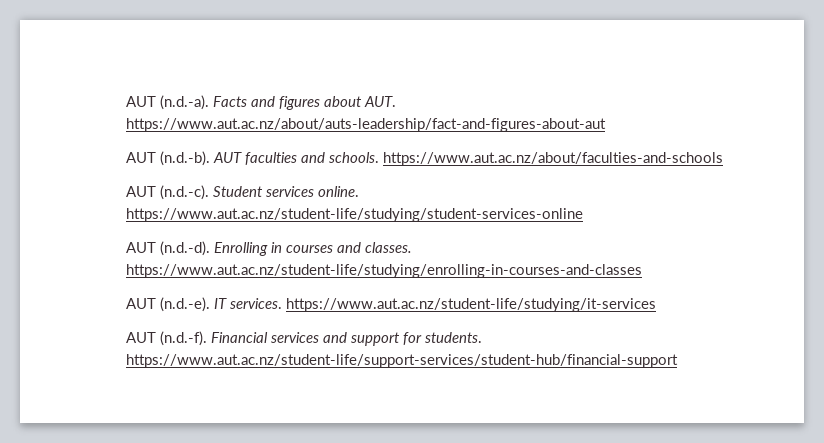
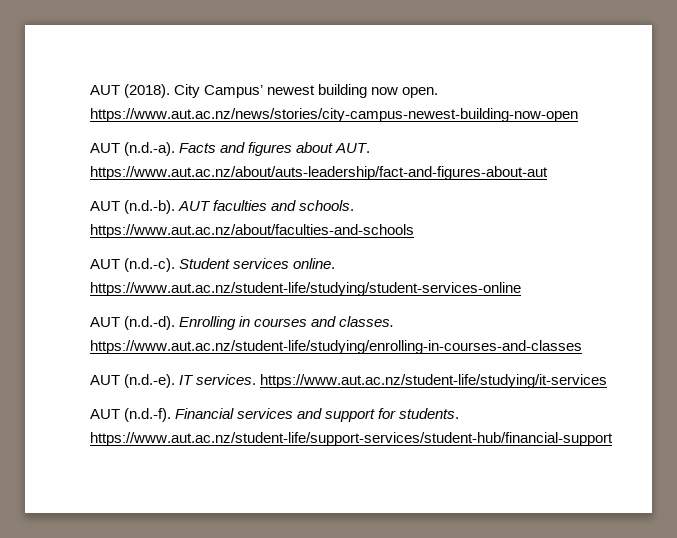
+ AUT (2018). City Campus’ newest building now open. https://www.aut.ac.nz/news/stories/city-campus-newest-building-now-open

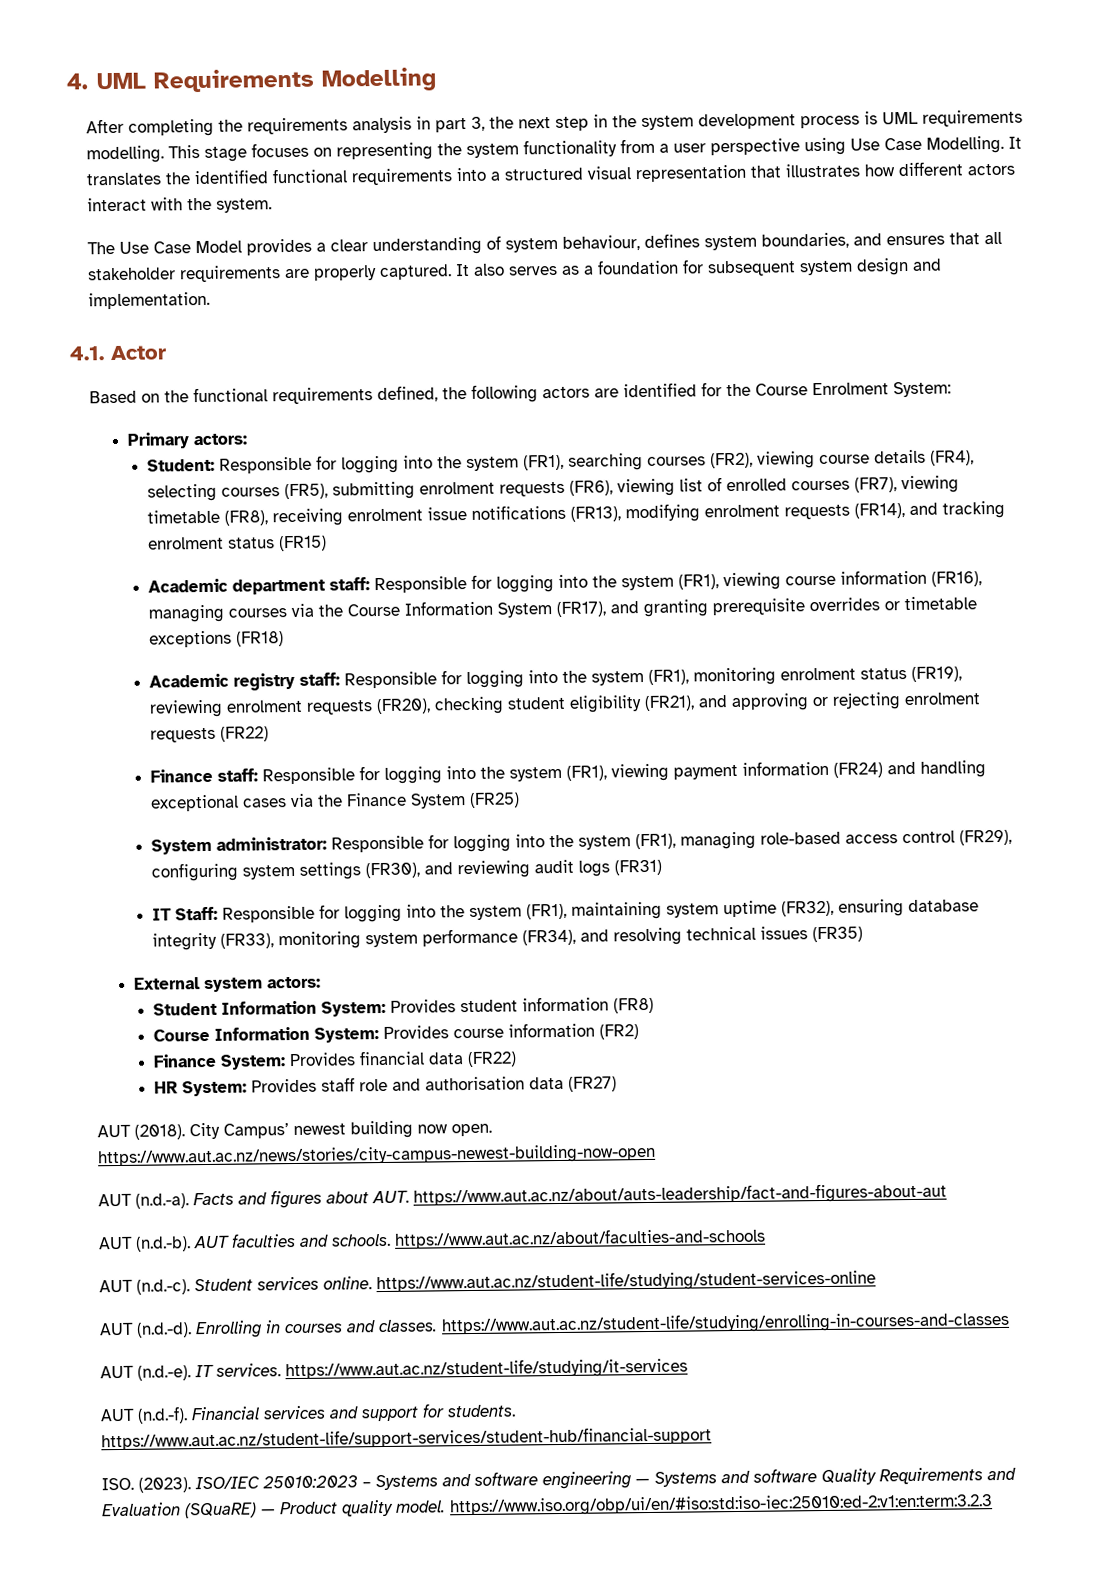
+ 4. UML Requirements Modelling
+ After completing the requirements analysis in part 3, the next step in the system development process is UML requirements modelling. This stage focuses on representing the system functionality from a user perspective using Use Case Modelling. It translates the identified functional requirements into a structured visual representation that illustrates how different actors interact with the system.
+ The Use Case Model provides a clear understanding of system behaviour, defines system boundaries, and ensures that all stakeholder requirements are properly captured. It also serves as a foundation for subsequent system design and implementation.
+ 4.1. Actor
+ Based on the functional requirements defined, the following actors are identified for the Course Enrolment System:
+ Primary actors:
+ Student: Responsible for logging into the system (FR1), searching courses (FR2), viewing course details (FR4), selecting courses (FR5), submitting enrolment requests (FR6), viewing list of enrolled courses (FR7), viewing timetable (FR8), receiving enrolment issue notifications (FR13), modifying enrolment requests (FR14), and tracking enrolment status (FR15)
+ Academic department staff: Responsible for logging into the system (FR1), viewing course information (FR16), managing courses via the Course Information System (FR17), and granting prerequisite overrides or timetable exceptions (FR18)
+ Academic registry staff: Responsible for logging into the system (FR1), monitoring enrolment status (FR19), reviewing enrolment requests (FR20), checking student eligibility (FR21), and approving or rejecting enrolment requests (FR22)
+ Finance staff: Responsible for logging into the system (FR1), viewing payment information (FR24) and handling exceptional cases via the Finance System (FR25)
+ System administrator: Responsible for logging into the system (FR1), managing role-based access control (FR29), configuring system settings (FR30), and reviewing audit logs (FR31)
+ IT Staff: Responsible for logging into the system (FR1), maintaining system uptime (FR32), ensuring database integrity (FR33), monitoring system performance (FR34), and resolving technical issues (FR35)
+ External system actors:
+ Student Information System: Provides student information (FR8)
+ Course Information System: Provides course information (FR2)
+ Finance System: Provides financial data (FR22)
+ HR System: Provides staff role and authorisation data (FR27)
+ ISO. (2023). ISO/IEC 25010:2023 – Systems and software engineering — Systems and software Quality Requirements and Evaluation (SQuaRE) — Product quality model. https://www.iso.org/obp/ui/en/#iso:std:iso-iec:25010:ed-2:v1:en:term:3.2.3

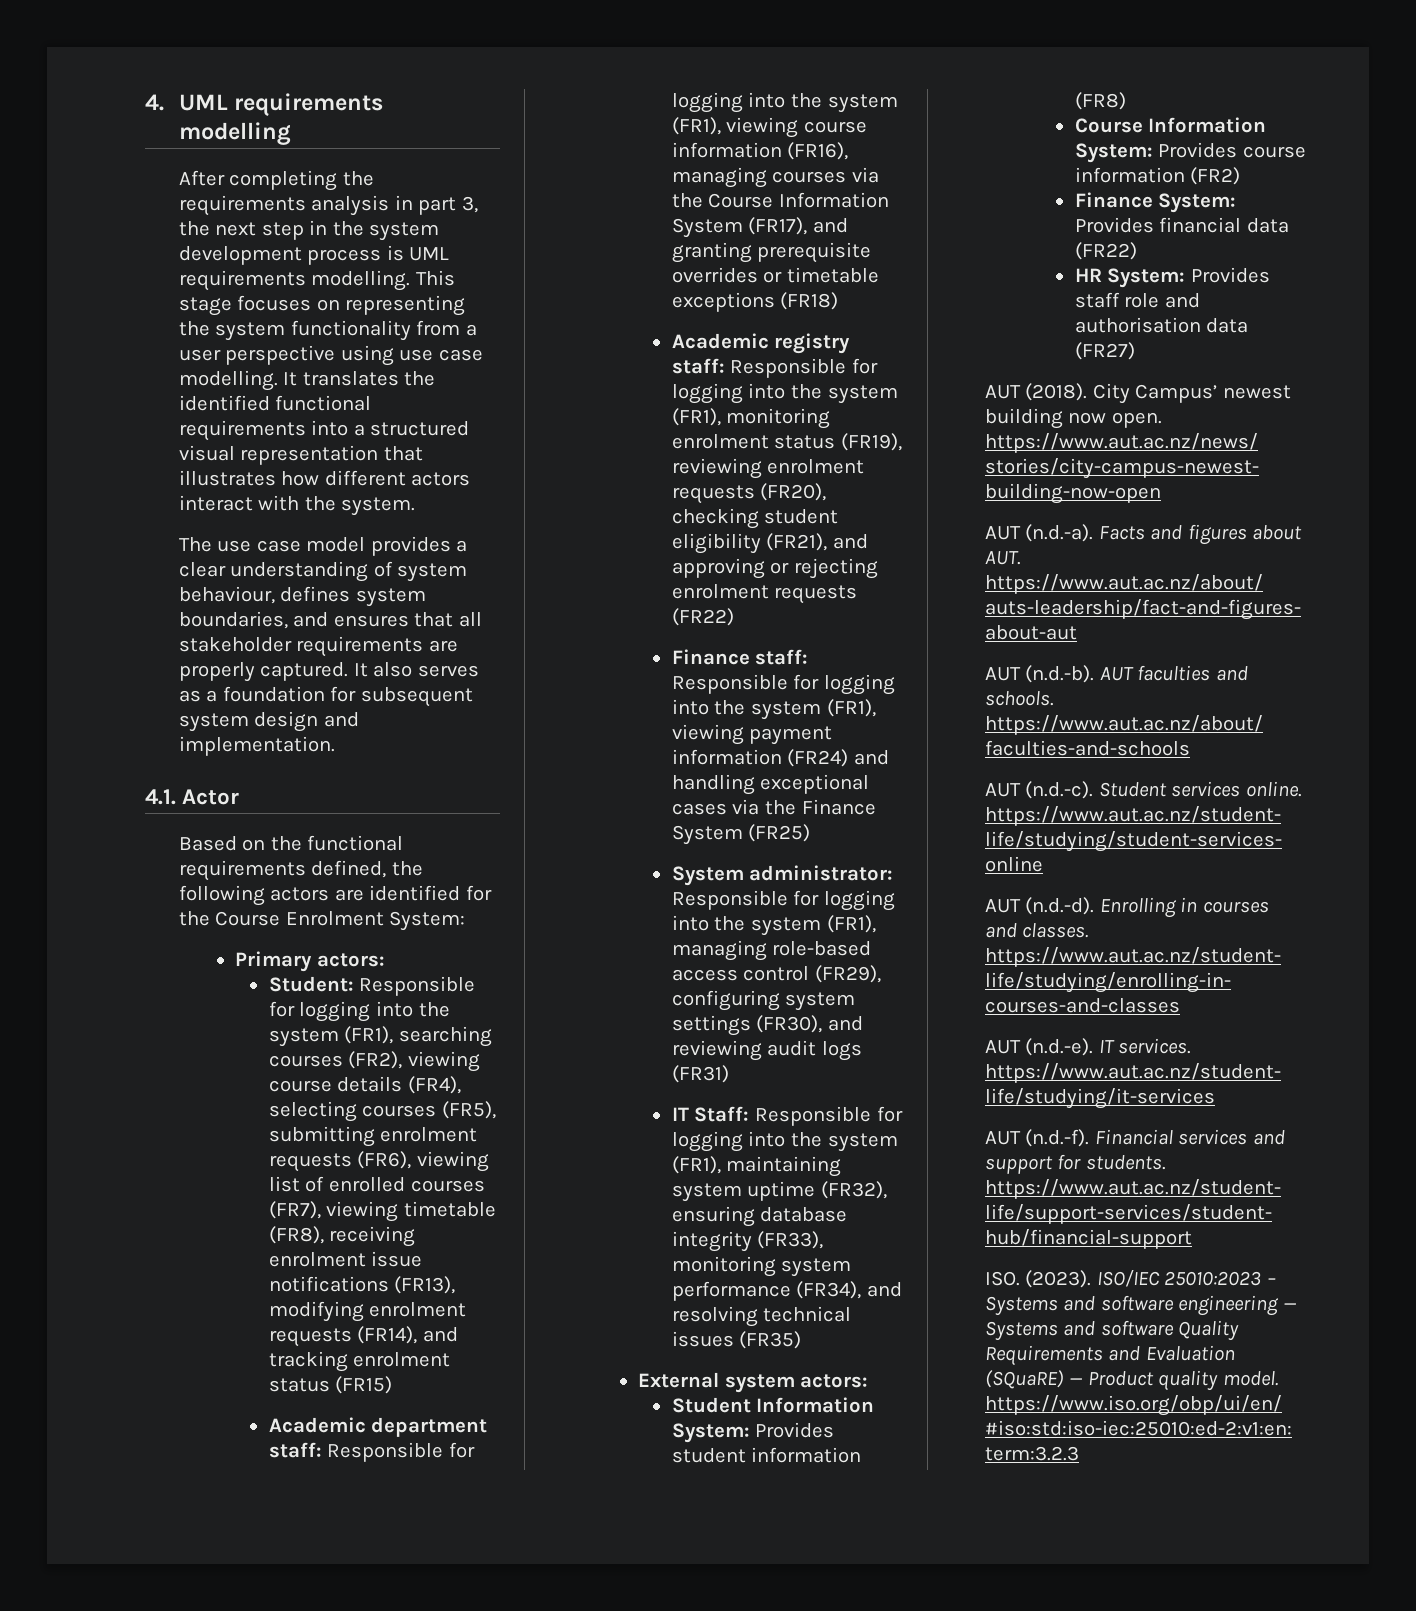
- 4. UML Requirements Modelling
+ 4. UML requirements modelling
- This stage focuses on representing the system functionality from a user perspective using Use Case Modelling.
+ This stage focuses on representing the system functionality from a user perspective using use case modelling.
- The Use Case Model provides a clear understanding of system behaviour, defines system boundaries, and ensures that all stakeholder requirements are properly captured.
+ The use case model provides a clear understanding of system behaviour, defines system boundaries, and ensures that all stakeholder requirements are properly captured.

